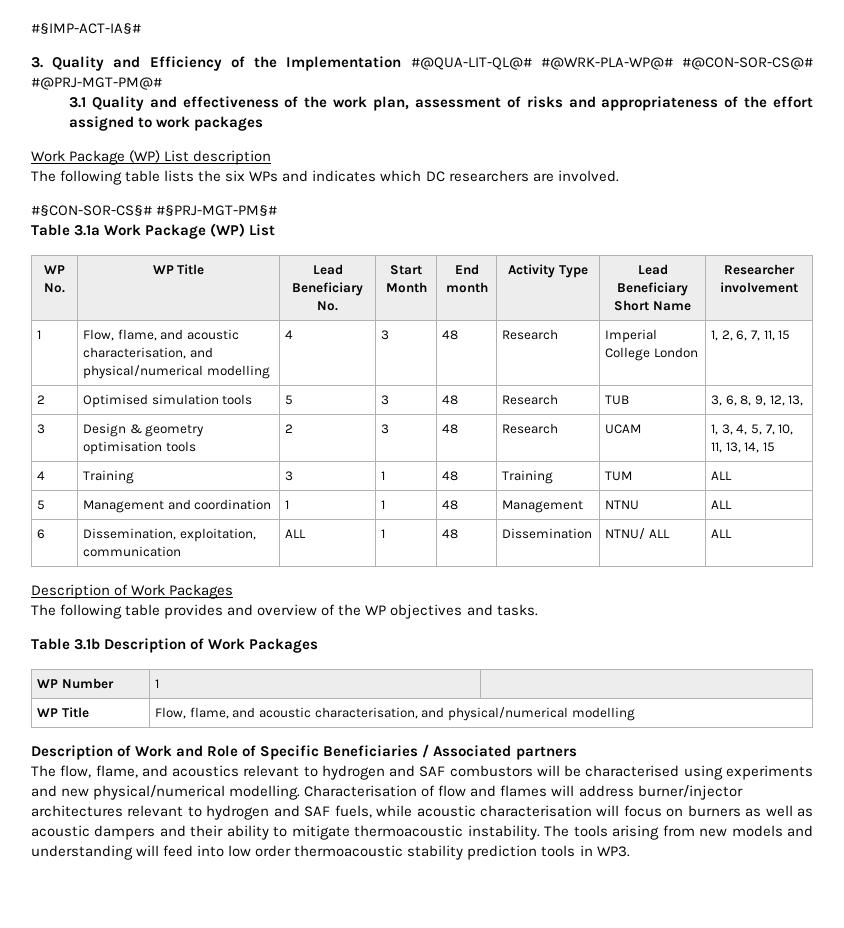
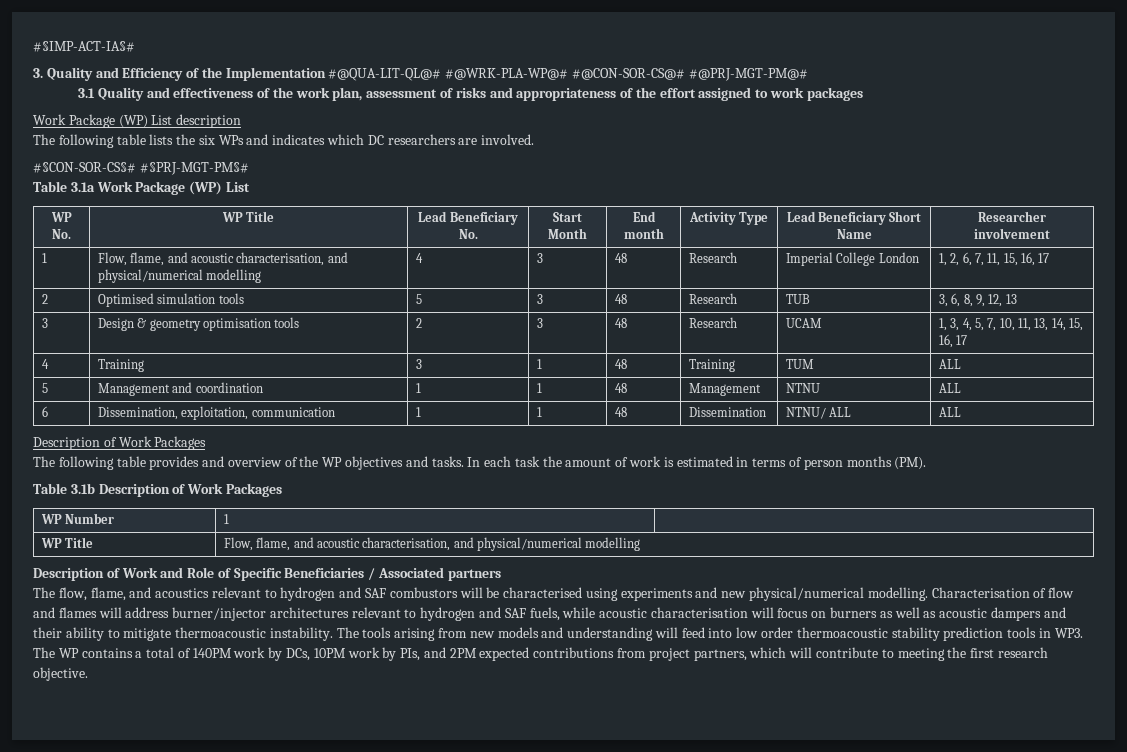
- 1 | Flow, flame, and acoustic characterisation, and physical/numerical modelling | 4 | 3 | 48 | Research | Imperial College London | 1, 2, 6, 7, 11, 15
+ 1 | Flow, flame, and acoustic characterisation, and physical/numerical modelling | 4 | 3 | 48 | Research | Imperial College London | 1, 2, 6, 7, 11, 15, 16, 17
- 2 | Optimised simulation tools | 5 | 3 | 48 | Research | TUB | 3, 6, 8, 9, 12, 13,
+ 2 | Optimised simulation tools | 5 | 3 | 48 | Research | TUB | 3, 6, 8, 9, 12, 13
- 3 | Design & geometry optimisation tools | 2 | 3 | 48 | Research | UCAM | 1, 3, 4, 5, 7, 10, 11, 13, 14, 15
+ 3 | Design & geometry optimisation tools | 2 | 3 | 48 | Research | UCAM | 1, 3, 4, 5, 7, 10, 11, 13, 14, 15, 16, 17
- 6 | Dissemination, exploitation, communication | ALL | 1 | 48 | Dissemination | NTNU/ ALL | ALL
+ 6 | Dissemination, exploitation, communication | 1 | 1 | 48 | Dissemination | NTNU/ ALL | ALL
+ In each task the amount of work is estimated in terms of person months (PM).
- The tools arising from new models and understanding will feed into low order thermoacoustic stability prediction tools in WP3.
+ The tools arising from new models and understanding will feed into low order thermoacoustic stability prediction tools in WP3. The WP contains a total of 140PM work by DCs, 10PM work by PIs, and 2PM expected contributions from project partners, which will contribute to meeting the first research objective.

